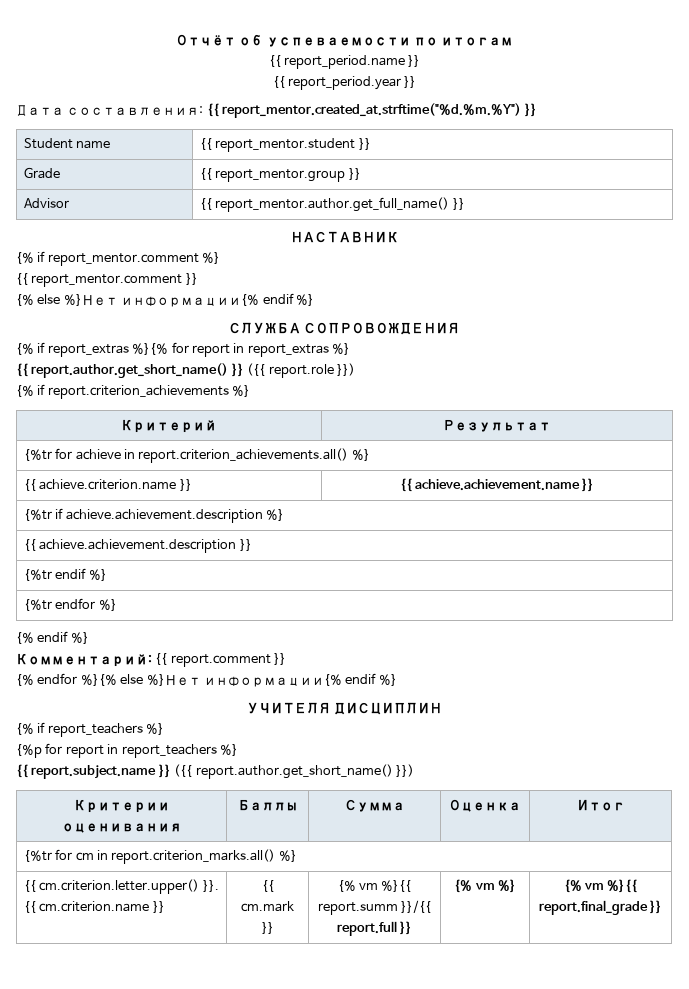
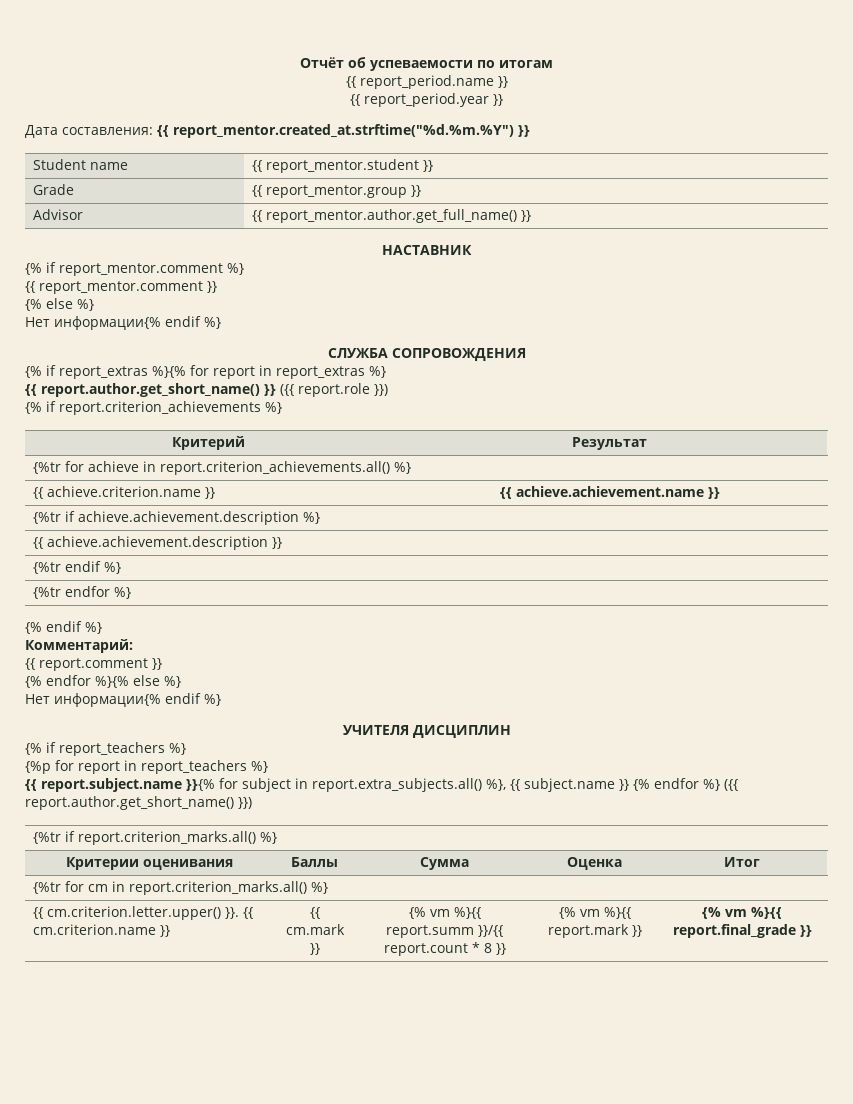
- {% else %}Нет информации{% endif %}
+ {% else %}
+ Нет информации{% endif %}
- Комментарий: {{ report.comment }}
+ Комментарий:
+ {{ report.comment }}
- {% endfor %}{% else %}Нет информации{% endif %}
+ {% endfor %}{% else %}
+ Нет информации{% endif %}
- {{ report.subject.name }} ({{ report.author.get_short_name() }})
+ {{ report.subject.name }}{% for subject in report.extra_subjects.all() %}, {{ subject.name }} {% endfor %} ({{ report.author.get_short_name() }})
+ {%tr if report.criterion_marks.all() %}
- {{ cm.criterion.letter.upper() }}. {{ cm.criterion.name }} | {{ cm.mark }} | {% vm %}{{ report.summ }}/{{ report.full }} | {% vm %} | {% vm %}{{ report.final_grade }}
+ {{ cm.criterion.letter.upper() }}. {{ cm.criterion.name }} | {{ cm.mark }} | {% vm %}{{ report.summ }}/{{ report.count * 8 }} | {% vm %}{{ report.mark }} | {% vm %}{{ report.final_grade }}

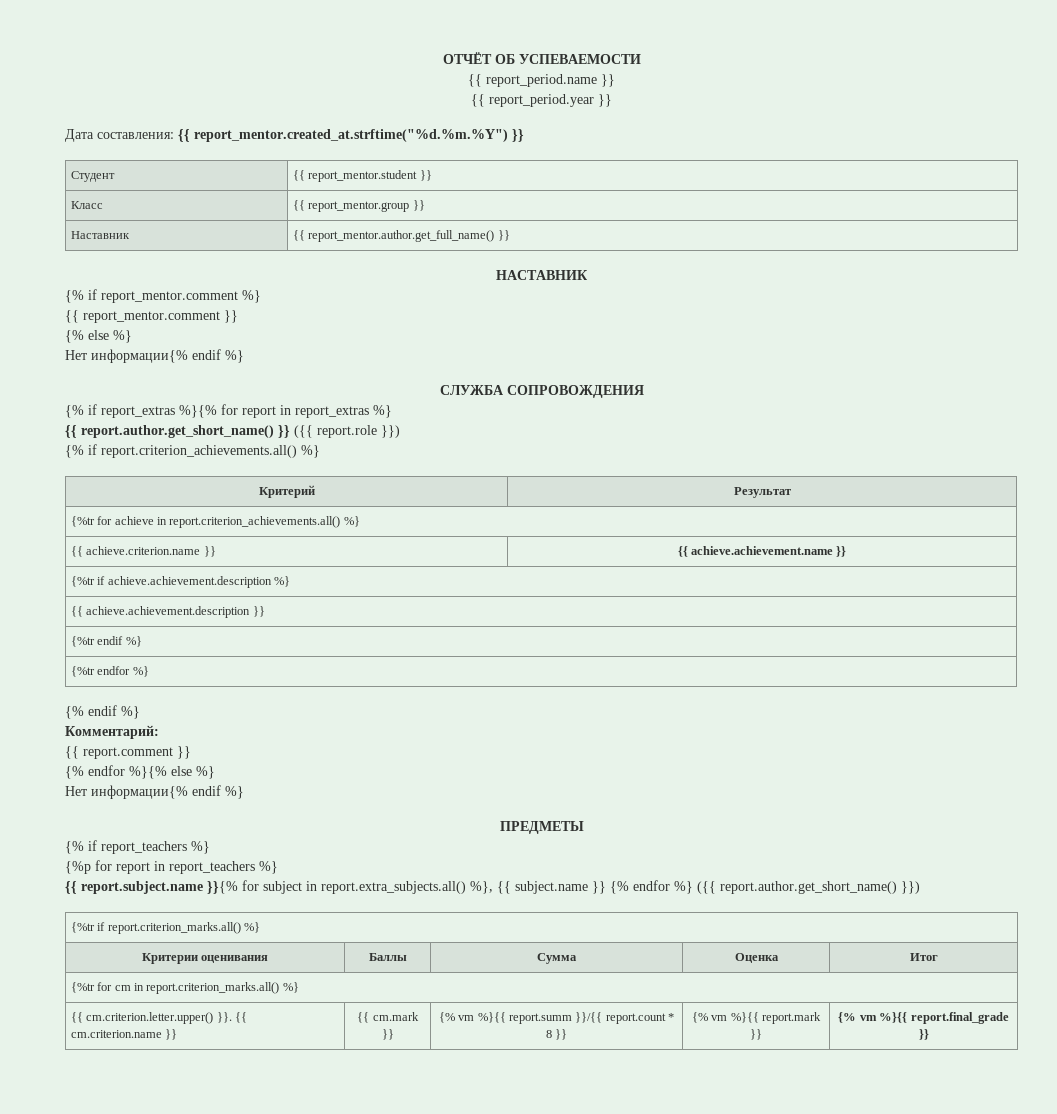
- Отчёт об успеваемости по итогам
+ ОТЧЁТ ОБ УСПЕВАЕМОСТИ
- Student name | {{ report_mentor.student }}
+ Студент | {{ report_mentor.student }}
- Grade | {{ report_mentor.group }}
+ Класс | {{ report_mentor.group }}
- Advisor | {{ report_mentor.author.get_full_name() }}
+ Наставник | {{ report_mentor.author.get_full_name() }}
- {% if report.criterion_achievements %}
+ {% if report.criterion_achievements.all() %}
- УЧИТЕЛЯ ДИСЦИПЛИН
+ ПРЕДМЕТЫ

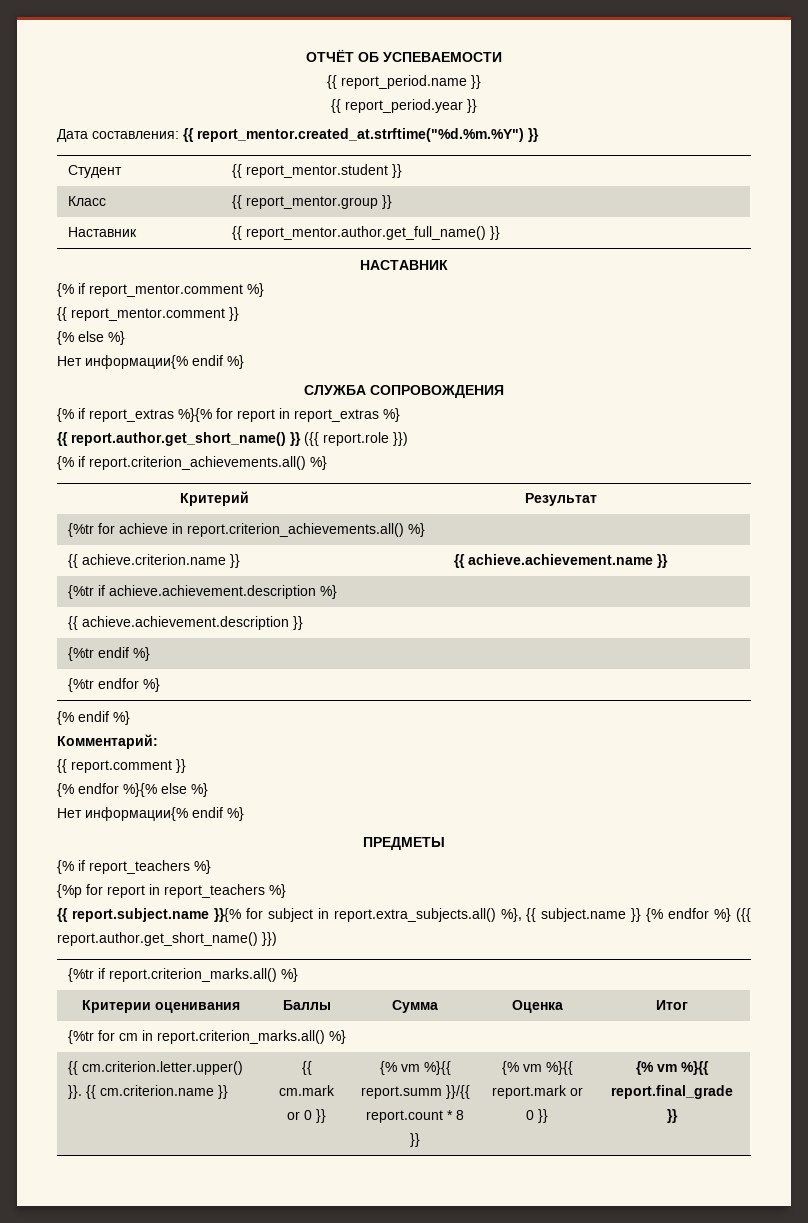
- {{ cm.criterion.letter.upper() }}. {{ cm.criterion.name }} | {{ cm.mark }} | {% vm %}{{ report.summ }}/{{ report.count * 8 }} | {% vm %}{{ report.mark }} | {% vm %}{{ report.final_grade }}
+ {{ cm.criterion.letter.upper() }}. {{ cm.criterion.name }} | {{ cm.mark or 0 }} | {% vm %}{{ report.summ }}/{{ report.count * 8 }} | {% vm %}{{ report.mark or 0 }} | {% vm %}{{ report.final_grade }}

